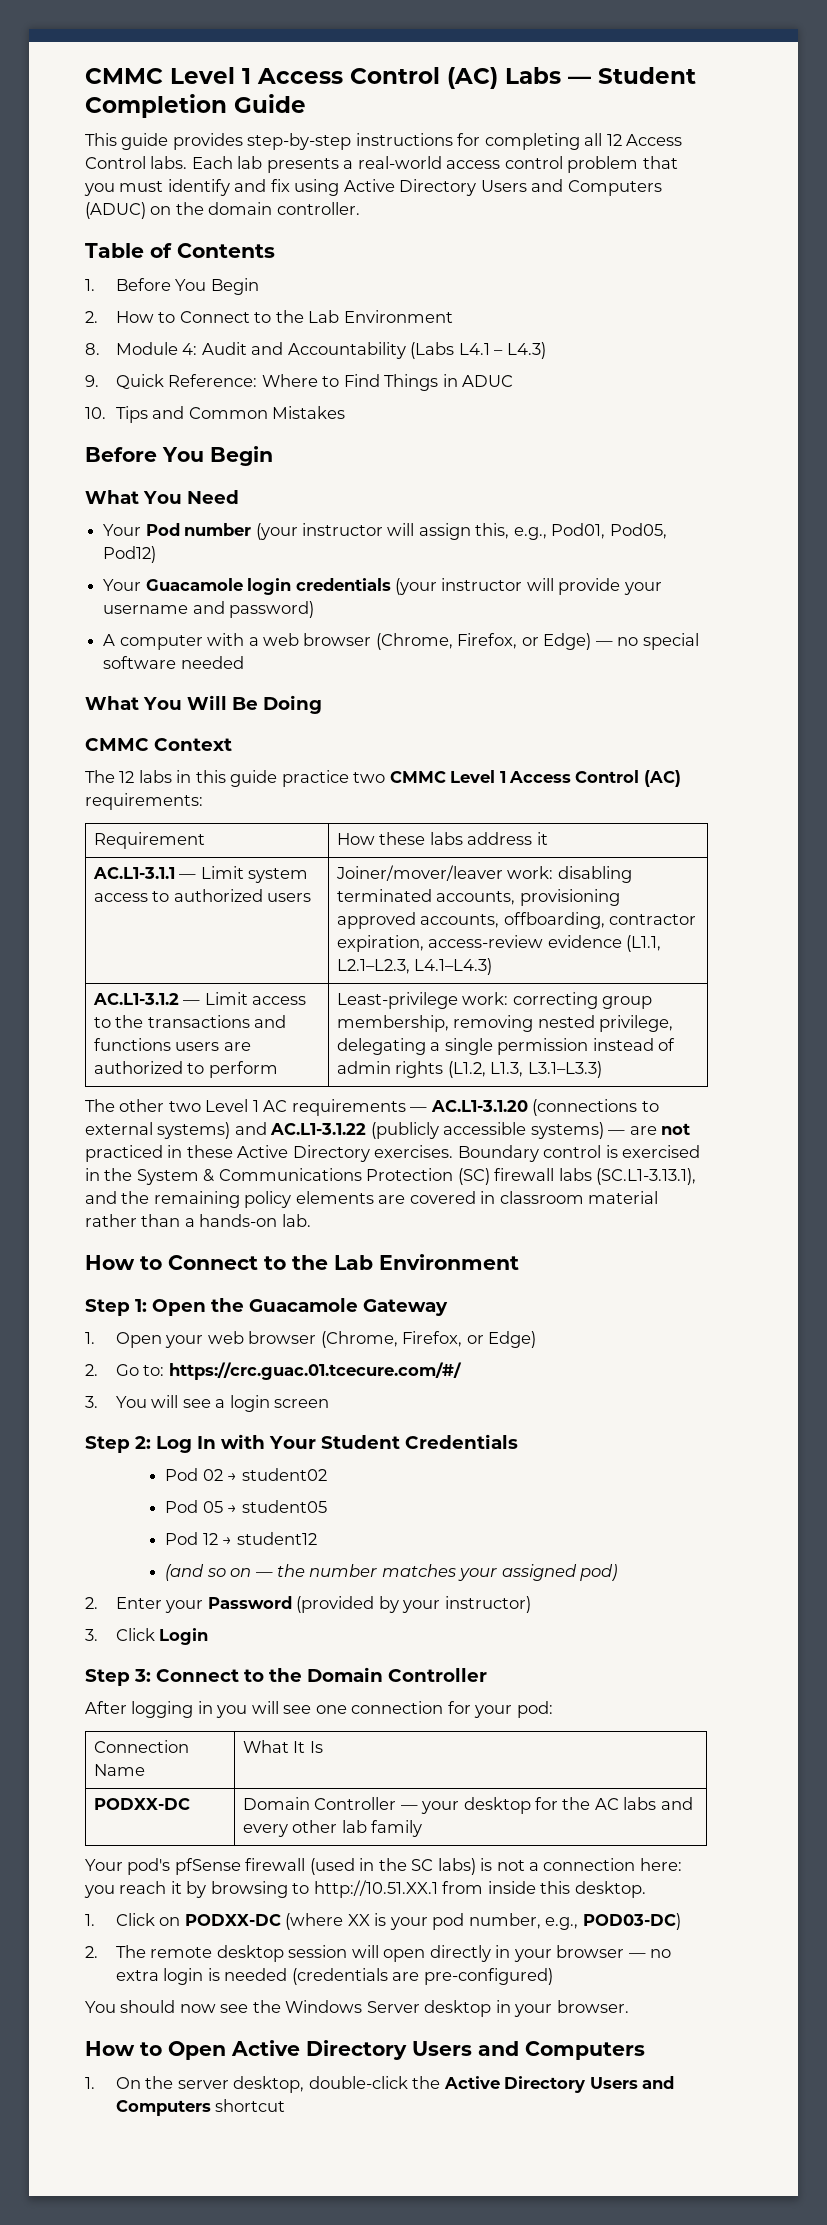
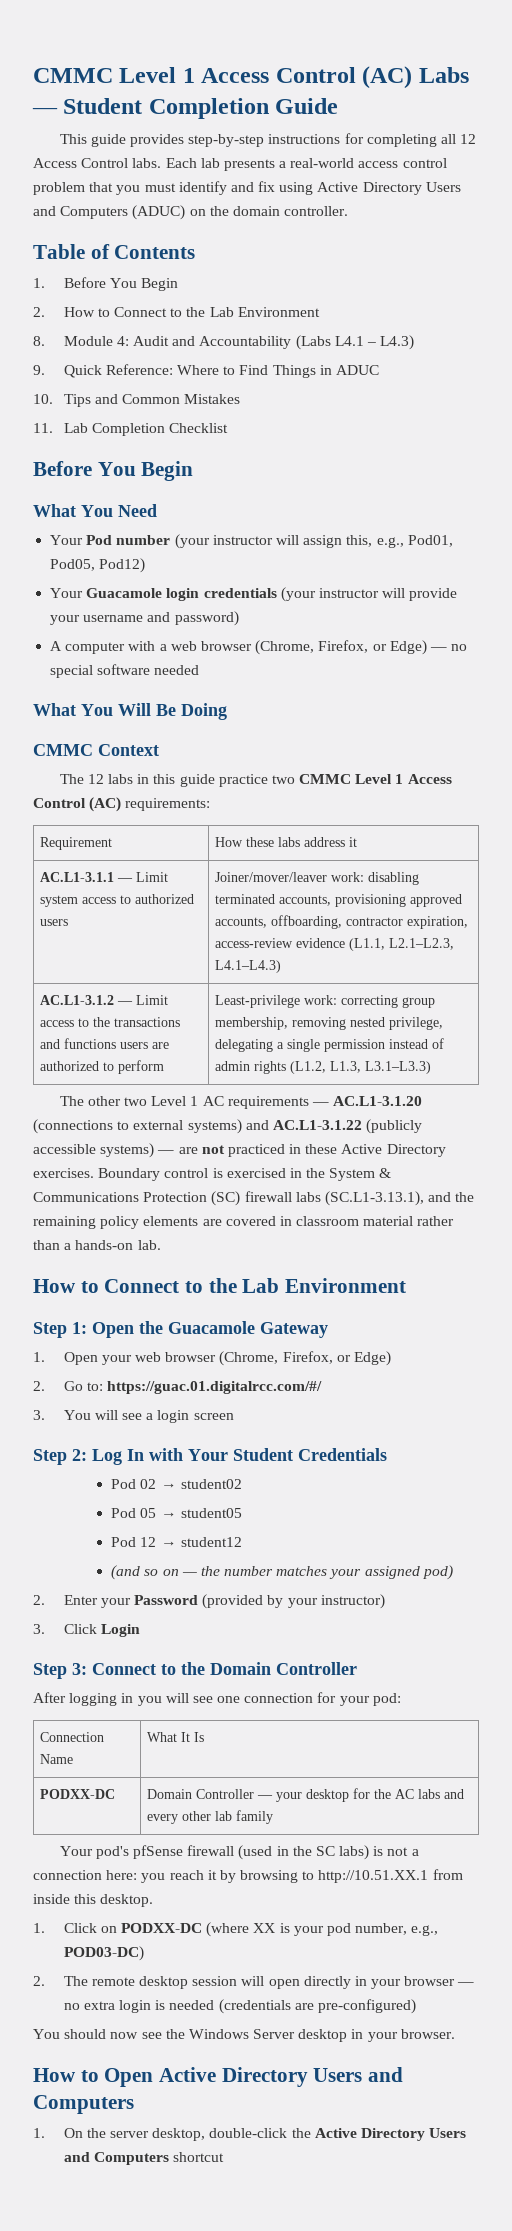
+ 11. Lab Completion Checklist
- 2. Go to: https://crc.guac.01.tcecure.com/#/
+ 2. Go to: https://guac.01.digitalrcc.com/#/

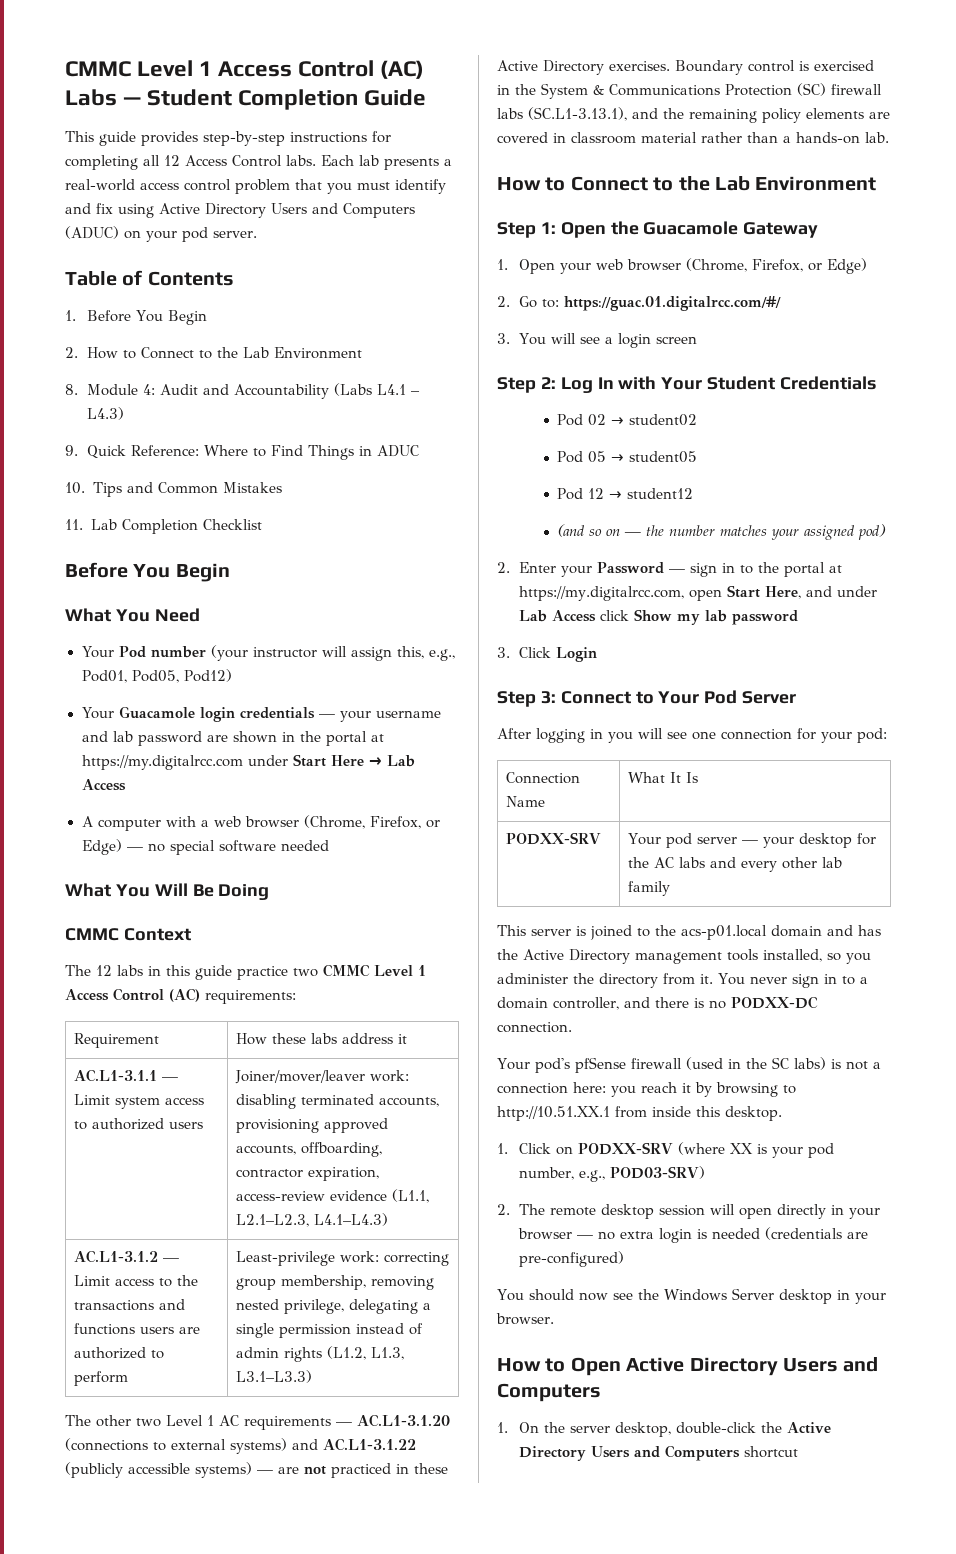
- Each lab presents a real-world access control problem that you must identify and fix using Active Directory Users and Computers (ADUC) on the domain controller.
+ Each lab presents a real-world access control problem that you must identify and fix using Active Directory Users and Computers (ADUC) on your pod server.
- Your Guacamole login credentials (your instructor will provide your username and password)
+ Your Guacamole login credentials — your username and lab password are shown in the portal at https://my.digitalrcc.com under Start Here → Lab Access
- 2. Enter your Password (provided by your instructor)
+ 2. Enter your Password — sign in to the portal at https://my.digitalrcc.com, open Start Here, and under Lab Access click Show my lab password
- Step 3: Connect to the Domain Controller
+ Step 3: Connect to Your Pod Server
- PODXX-DC | Domain Controller — your desktop for the AC labs and every other lab family
+ PODXX-SRV | Your pod server — your desktop for the AC labs and every other lab family
+ This server is joined to the acs-p01.local domain and has the Active Directory management tools installed, so you administer the directory from it. You never sign in to a domain controller, and there is no PODXX-DC connection.
- 1. Click on PODXX-DC (where XX is your pod number, e.g., POD03-DC)
+ 1. Click on PODXX-SRV (where XX is your pod number, e.g., POD03-SRV)

